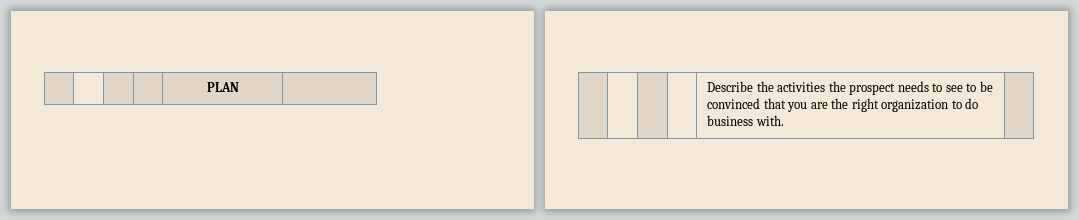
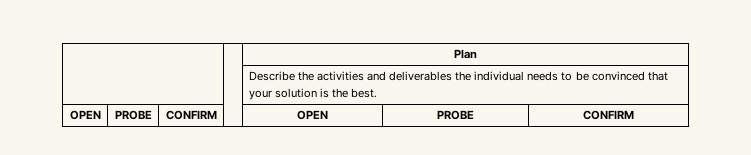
- | | | | PLAN |
- | | | | Describe the activities the prospect needs to see to be convinced that you are the right organization to do business with. |
+ | | Plan
+ | | Describe the activities and deliverables the individual needs to be convinced that your solution is the best.
+ OPEN | PROBE | CONFIRM | | OPEN | PROBE | CONFIRM

